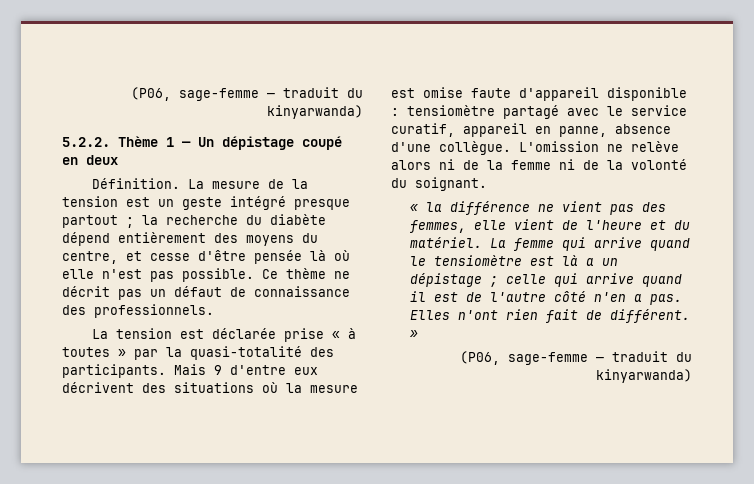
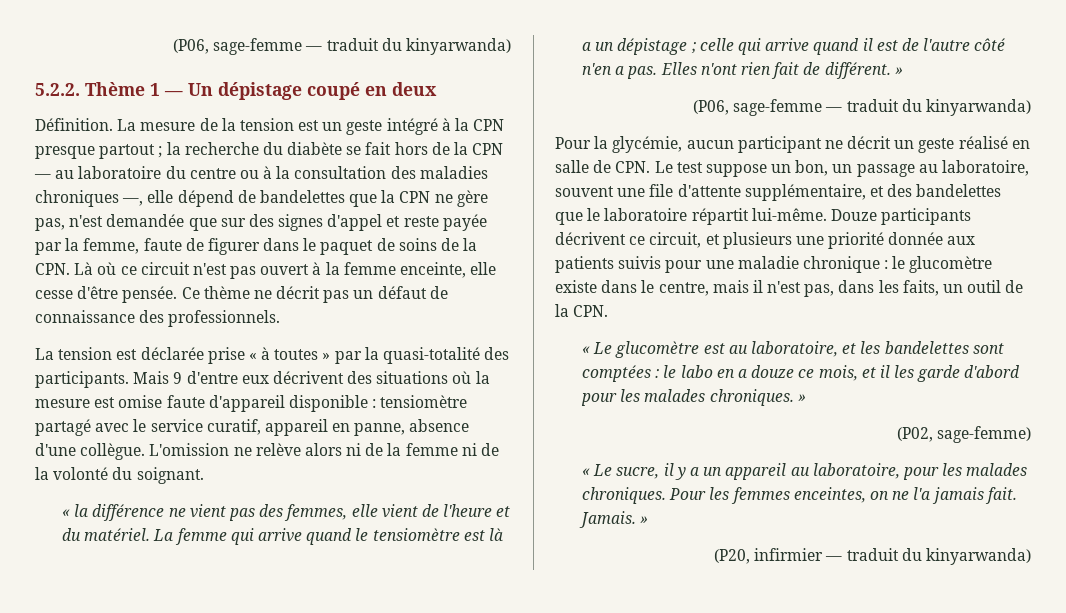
- La mesure de la tension est un geste intégré presque partout ; la recherche du diabète dépend entièrement des moyens du centre, et cesse d'être pensée là où elle n'est pas possible.
+ La mesure de la tension est un geste intégré à la CPN presque partout ; la recherche du diabète se fait hors de la CPN — au laboratoire du centre ou à la consultation des maladies chroniques —, elle dépend de bandelettes que la CPN ne gère pas, n'est demandée que sur des signes d'appel et reste payée par la femme, faute de figurer dans le paquet de soins de la CPN. Là où ce circuit n'est pas ouvert à la femme enceinte, elle cesse d'être pensée.
+ Pour la glycémie, aucun participant ne décrit un geste réalisé en salle de CPN. Le test suppose un bon, un passage au laboratoire, souvent une file d'attente supplémentaire, et des bandelettes que le laboratoire répartit lui-même. Douze participants décrivent ce circuit, et plusieurs une priorité donnée aux patients suivis pour une maladie chronique : le glucomètre existe dans le centre, mais il n'est pas, dans les faits, un outil de la CPN.
+ « Le glucomètre est au laboratoire, et les bandelettes sont comptées : le labo en a douze ce mois, et il les garde d'abord pour les malades chroniques. »
+ (P02, sage-femme)
+ « Le sucre, il y a un appareil au laboratoire, pour les malades chroniques. Pour les femmes enceintes, on ne l'a jamais fait. Jamais. »
+ (P20, infirmier — traduit du kinyarwanda)

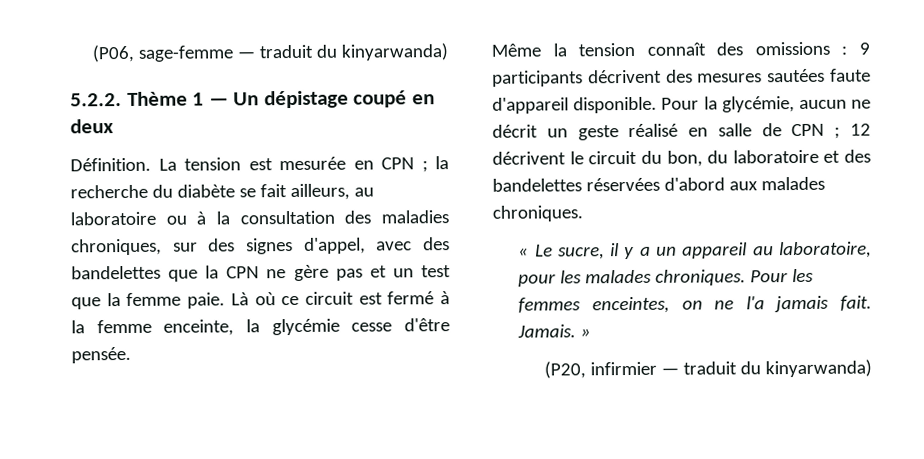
- La mesure de la tension est un geste intégré à la CPN presque partout ; la recherche du diabète se fait hors de la CPN — au laboratoire du centre ou à la consultation des maladies chroniques —, elle dépend de bandelettes que la CPN ne gère pas, n'est demandée que sur des signes d'appel et reste payée par la femme, faute de figurer dans le paquet de soins de la CPN. Là où ce circuit n'est pas ouvert à la femme enceinte, elle cesse d'être pensée. Ce thème ne décrit pas un défaut de connaissance des professionnels.
- La tension est déclarée prise « à toutes » par la quasi-totalité des participants. Mais 9 d'entre eux décrivent des situations où la mesure est omise faute d'appareil disponible : tensiomètre partagé avec le service curatif, appareil en panne, absence d'une collègue. L'omission ne relève alors ni de la femme ni de la volonté du soignant.
- « la différence ne vient pas des femmes, elle vient de l'heure et du matériel. La femme qui arrive quand le tensiomètre est là a un dépistage ; celle qui arrive quand il est de l'autre côté n'en a pas. Elles n'ont rien fait de différent. »
- (P06, sage-femme — traduit du kinyarwanda)
- Pour la glycémie, aucun participant ne décrit un geste réalisé en salle de CPN. Le test suppose un bon, un passage au laboratoire, souvent une file d'attente supplémentaire, et des bandelettes que le laboratoire répartit lui-même. Douze participants décrivent ce circuit, et plusieurs une priorité donnée aux patients suivis pour une maladie chronique : le glucomètre existe dans le centre, mais il n'est pas, dans les faits, un outil de la CPN.
- « Le glucomètre est au laboratoire, et les bandelettes sont comptées : le labo en a douze ce mois, et il les garde d'abord pour les malades chroniques. »
- (P02, sage-femme)
+ La tension est mesurée en CPN ; la recherche du diabète se fait ailleurs, au laboratoire ou à la consultation des maladies chroniques, sur des signes d'appel, avec des bandelettes que la CPN ne gère pas et un test que la femme paie. Là où ce circuit est fermé à la femme enceinte, la glycémie cesse d'être pensée.
+ Même la tension connaît des omissions : 9 participants décrivent des mesures sautées faute d'appareil disponible. Pour la glycémie, aucun ne décrit un geste réalisé en salle de CPN ; 12 décrivent le circuit du bon, du laboratoire et des bandelettes réservées d'abord aux malades chroniques.

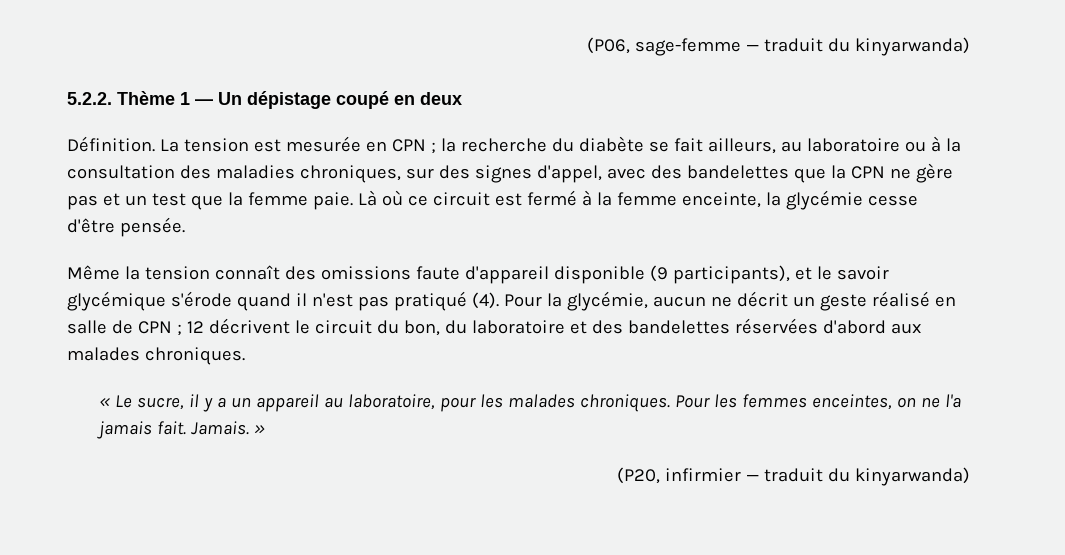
- Même la tension connaît des omissions : 9 participants décrivent des mesures sautées faute d'appareil disponible.
+ Même la tension connaît des omissions faute d'appareil disponible (9 participants), et le savoir glycémique s'érode quand il n'est pas pratiqué (4).

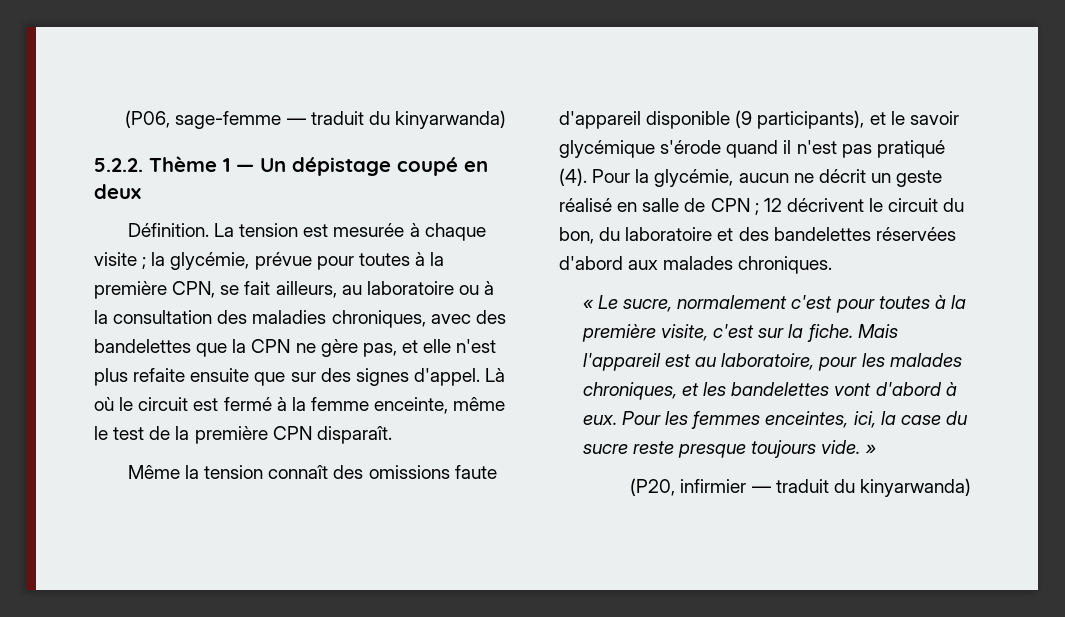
- La tension est mesurée en CPN ; la recherche du diabète se fait ailleurs, au laboratoire ou à la consultation des maladies chroniques, sur des signes d'appel, avec des bandelettes que la CPN ne gère pas et un test que la femme paie.
+ La tension est mesurée à chaque visite ; la glycémie, prévue pour toutes à la première CPN, se fait ailleurs, au laboratoire ou à la consultation des maladies chroniques, avec des bandelettes que la CPN ne gère pas, et elle n'est plus refaite ensuite que sur des signes d'appel.
- Là où ce circuit est fermé à la femme enceinte, la glycémie cesse d'être pensée.
+ Là où le circuit est fermé à la femme enceinte, même le test de la première CPN disparaît.
- « Le sucre, il y a un appareil au laboratoire, pour les malades chroniques. Pour les femmes enceintes, on ne l'a jamais fait. Jamais. »
+ « Le sucre, normalement c'est pour toutes à la première visite, c'est sur la fiche. Mais l'appareil est au laboratoire, pour les malades chroniques, et les bandelettes vont d'abord à eux. Pour les femmes enceintes, ici, la case du sucre reste presque toujours vide. »

